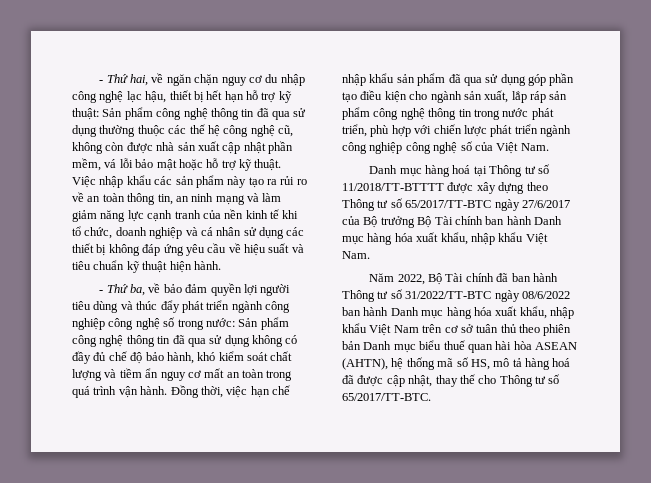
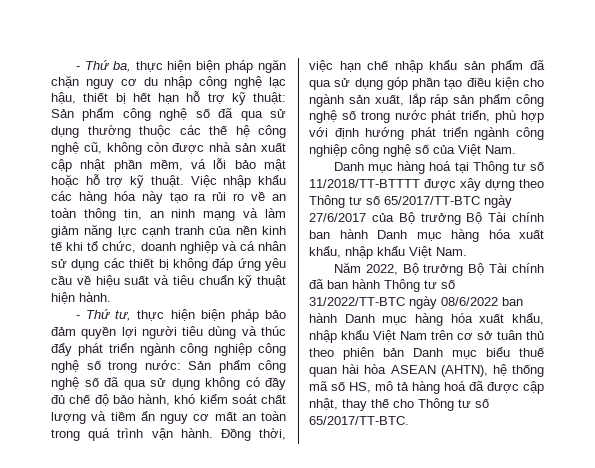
- - Thứ hai, về ngăn chặn nguy cơ du nhập công nghệ lạc hậu, thiết bị hết hạn hỗ trợ kỹ thuật: Sản phẩm công nghệ thông tin đã qua sử dụng thường thuộc các thế hệ công nghệ cũ, không còn được nhà sản xuất cập nhật phần mềm, vá lỗi bảo mật hoặc hỗ trợ kỹ thuật.
+ - Thứ ba, thực hiện biện pháp ngăn chặn nguy cơ du nhập công nghệ lạc hậu, thiết bị hết hạn hỗ trợ kỹ thuật: Sản phẩm công nghệ số đã qua sử dụng thường thuộc các thế hệ công nghệ cũ, không còn được nhà sản xuất cập nhật phần mềm, vá lỗi bảo mật hoặc hỗ trợ kỹ thuật.
- Việc nhập khẩu các sản phẩm này tạo ra rủi ro về an toàn thông tin, an ninh mạng và làm giảm năng lực cạnh tranh của nền kinh tế khi tổ chức, doanh nghiệp và cá nhân sử dụng các thiết bị không đáp ứng yêu cầu về hiệu suất và tiêu chuẩn kỹ thuật hiện hành.
+ Việc nhập khẩu các hàng hóa này tạo ra rủi ro về an toàn thông tin, an ninh mạng và làm giảm năng lực cạnh tranh của nền kinh tế khi tổ chức, doanh nghiệp và cá nhân sử dụng các thiết bị không đáp ứng yêu cầu về hiệu suất và tiêu chuẩn kỹ thuật hiện hành.
- - Thứ ba, về bảo đảm quyền lợi người tiêu dùng và thúc đẩy phát triển ngành công nghiệp công nghệ số trong nước: Sản phẩm công nghệ thông tin đã qua sử dụng không có đầy đủ chế độ bảo hành, khó kiểm soát chất lượng và tiềm ẩn nguy cơ mất an toàn trong quá trình vận hành.
+ - Thứ tư, thực hiện biện pháp bảo đảm quyền lợi người tiêu dùng và thúc đẩy phát triển ngành công nghiệp công nghệ số trong nước: Sản phẩm công nghệ số đã qua sử dụng không có đầy đủ chế độ bảo hành, khó kiểm soát chất lượng và tiềm ẩn nguy cơ mất an toàn trong quá trình vận hành.
- Đồng thời, việc hạn chế nhập khẩu sản phẩm đã qua sử dụng góp phần tạo điều kiện cho ngành sản xuất, lắp ráp sản phẩm công nghệ thông tin trong nước phát triển, phù hợp với chiến lược phát triển ngành công nghiệp công nghệ số của Việt Nam.
+ Đồng thời, việc hạn chế nhập khẩu sản phẩm đã qua sử dụng góp phần tạo điều kiện cho ngành sản xuất, lắp ráp sản phẩm công nghệ số trong nước phát triển, phù hợp với định hướng phát triển ngành công nghiệp công nghệ số của Việt Nam.
- Năm 2022, Bộ Tài chính đã ban hành Thông tư số 31/2022/TT-BTC ngày 08/6/2022 ban hành Danh mục hàng hóa xuất khẩu, nhập khẩu Việt Nam trên cơ sở tuân thủ theo phiên bản Danh mục biểu thuế quan hài hòa ASEAN (AHTN), hệ thống mã số HS, mô tả hàng hoá đã được cập nhật, thay thế cho Thông tư số 65/2017/TT-BTC.
+ Năm 2022, Bộ trưởng Bộ Tài chính đã ban hành Thông tư số 31/2022/TT-BTC ngày 08/6/2022 ban hành Danh mục hàng hóa xuất khẩu, nhập khẩu Việt Nam trên cơ sở tuân thủ theo phiên bản Danh mục biểu thuế quan hài hòa ASEAN (AHTN), hệ thống mã số HS, mô tả hàng hoá đã được cập nhật, thay thế cho Thông tư số 65/2017/TT-BTC.

